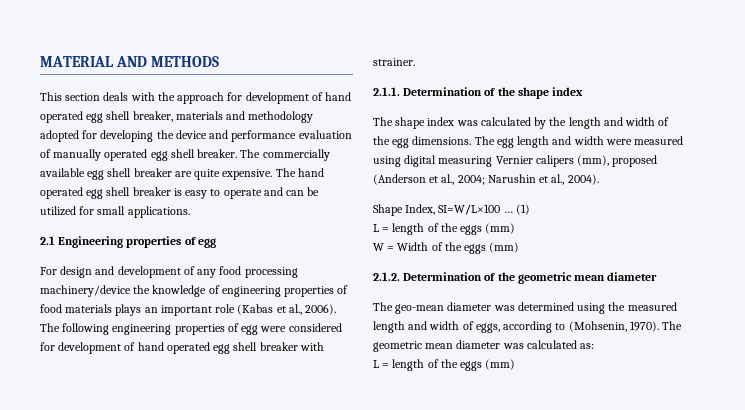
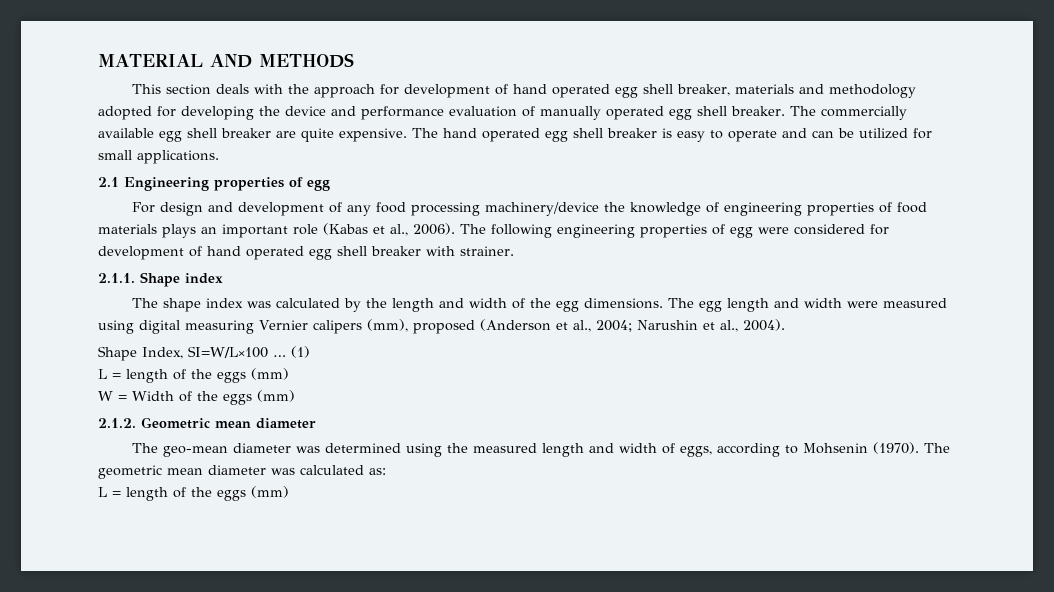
- 2.1.1. Determination of the shape index
+ 2.1.1. Shape index
- 2.1.2. Determination of the geometric mean diameter
+ 2.1.2. Geometric mean diameter
- The geo-mean diameter was determined using the measured length and width of eggs, according to (Mohsenin, 1970).
+ The geo-mean diameter was determined using the measured length and width of eggs, according to Mohsenin (1970).

